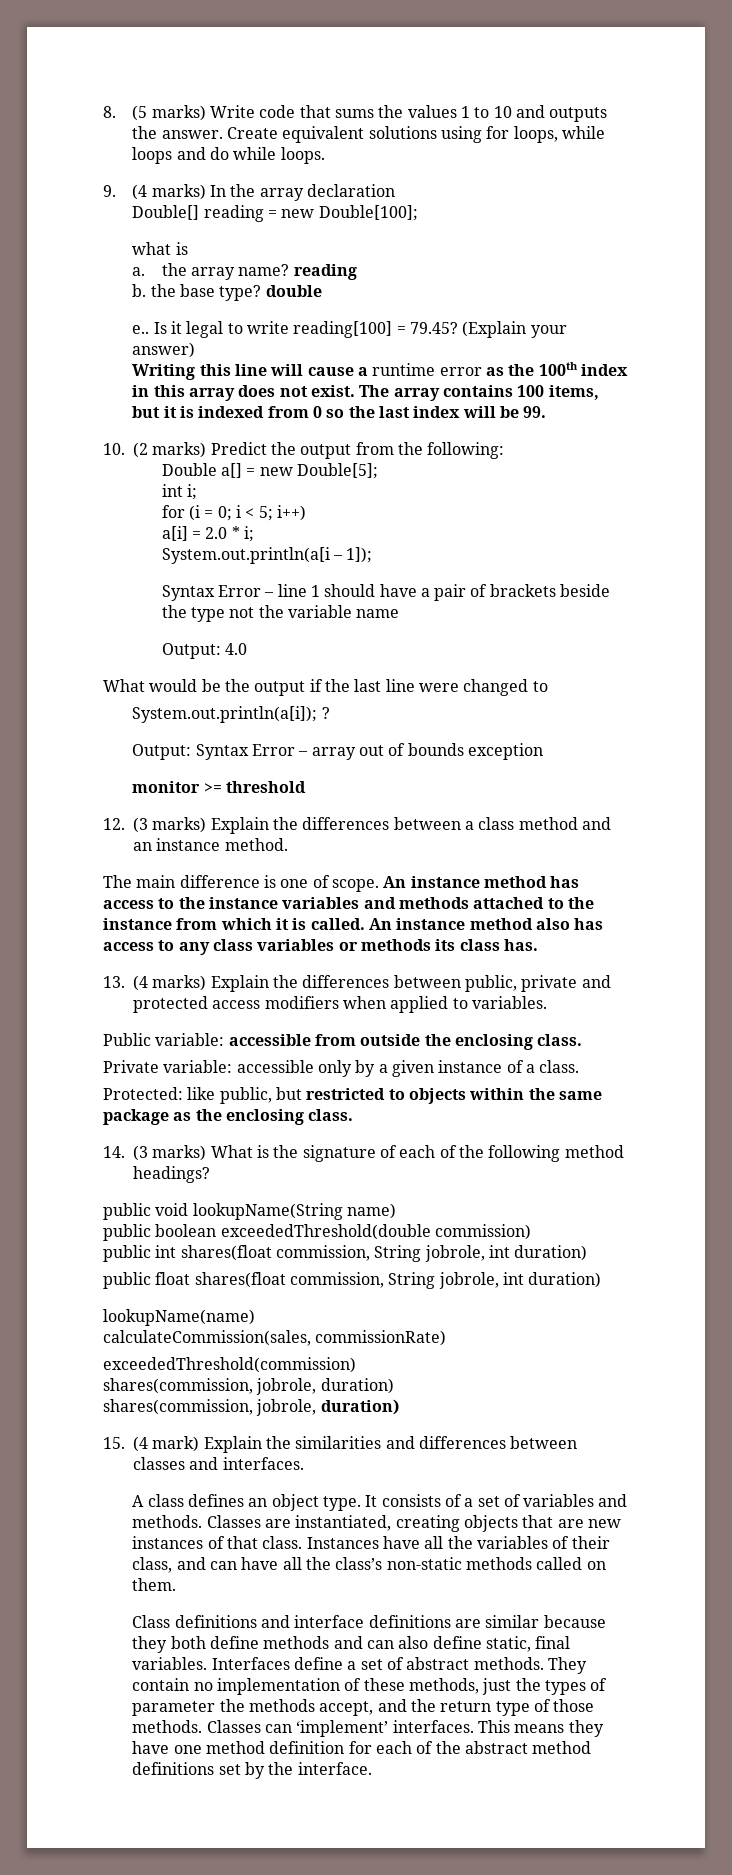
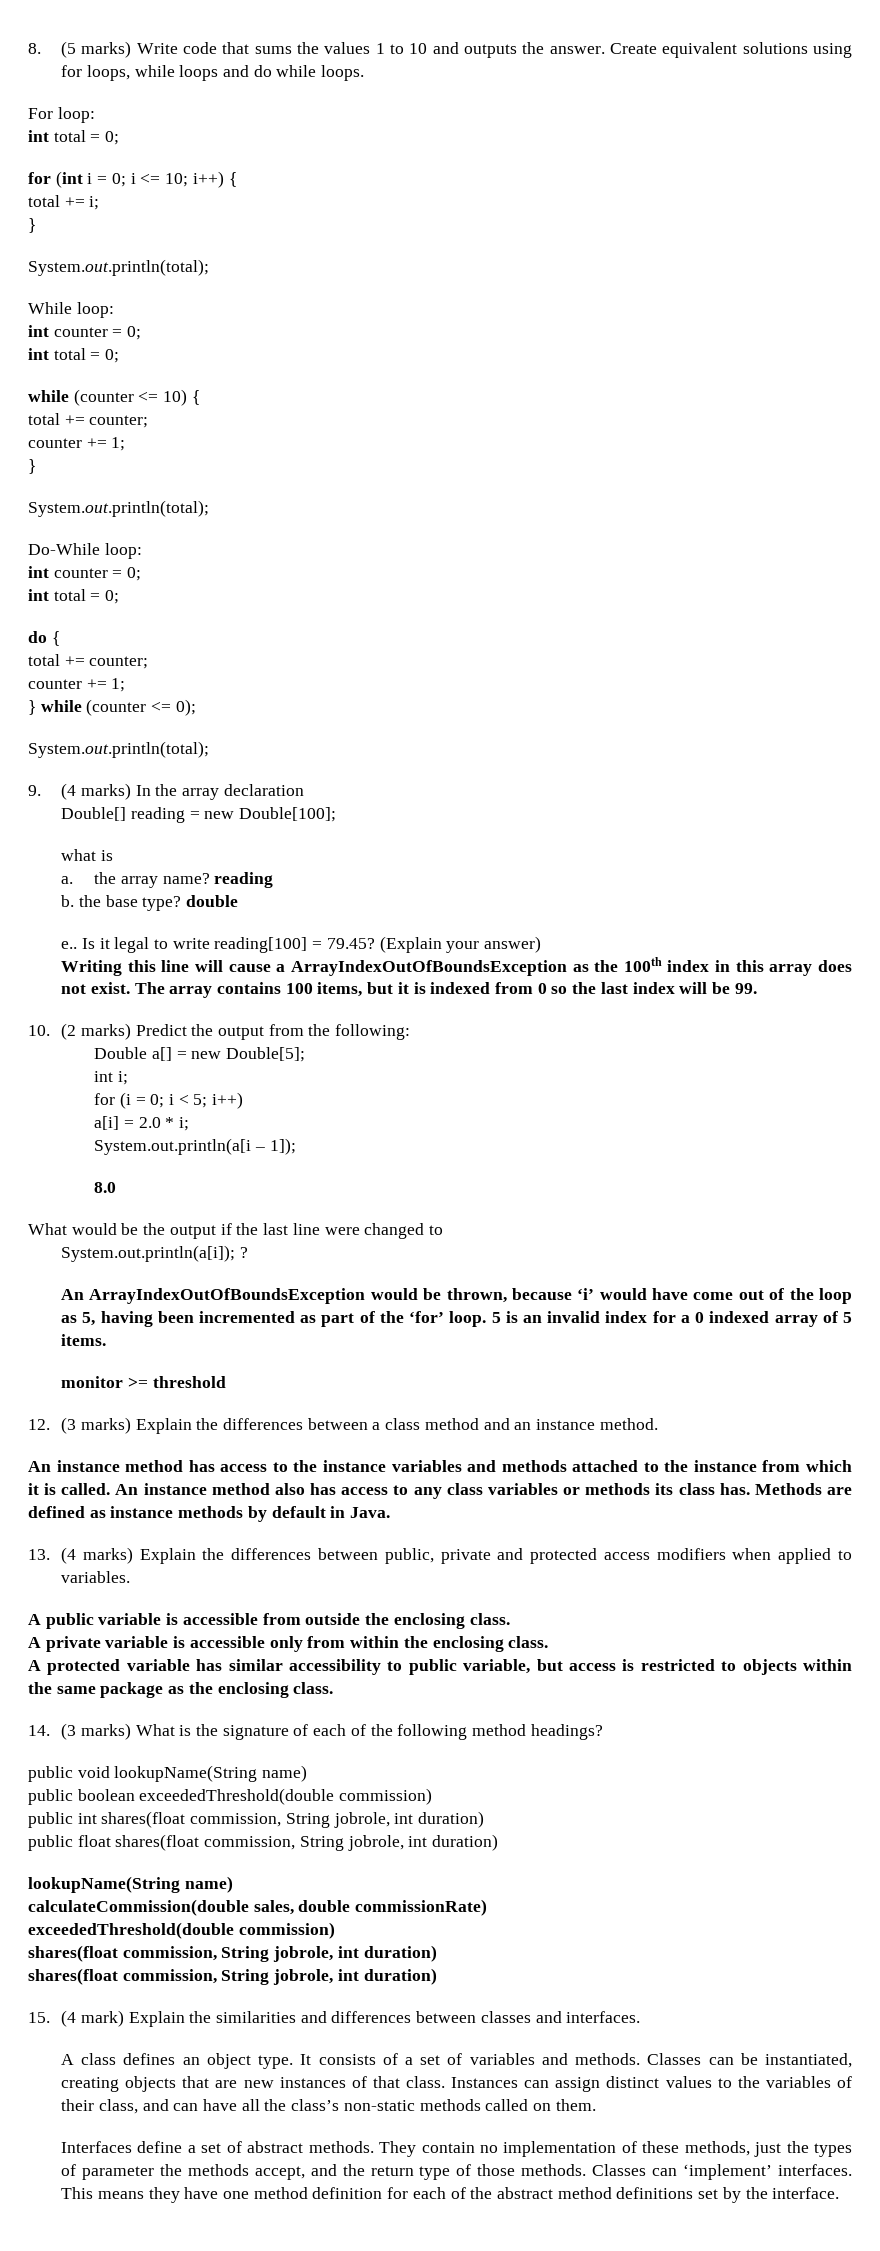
+ For loop:
+ int total = 0;
+ for (int i = 0; i <= 10; i++) {
+ total += i;
+ }
+ System.out.println(total);
+ While loop:
+ int counter = 0;
+ int total = 0;
+ while (counter <= 10) {
+ total += counter;
+ counter += 1;
+ }
+ System.out.println(total);
+ Do-While loop:
+ int counter = 0;
+ int total = 0;
+ do {
+ total += counter;
+ counter += 1;
+ } while (counter <= 0);
+ System.out.println(total);
- Writing this line will cause a runtime error as the 100th index in this array does not exist.
+ Writing this line will cause a ArrayIndexOutOfBoundsException as the 100th index in this array does not exist.
- Syntax Error – line 1 should have a pair of brackets beside the type not the variable name
- Output: 4.0
+ 8.0
- Output: Syntax Error – array out of bounds exception
+ An ArrayIndexOutOfBoundsException would be thrown, because ‘i’ would have come out of the loop as 5, having been incremented as part of the ‘for’ loop. 5 is an invalid index for a 0 indexed array of 5 items.
- The main difference is one of scope.
+ Methods are defined as instance methods by default in Java.
- Public variable: accessible from outside the enclosing class.
+ A public variable is accessible from outside the enclosing class.
- Private variable: accessible only by a given instance of a class.
- Protected: like public, but restricted to objects within the same package as the enclosing class.
+ A private variable is accessible only from within the enclosing class.
+ A protected variable has similar accessibility to public variable, but access is restricted to objects within the same package as the enclosing class.
  public float shares(float commission, String jobrole, int duration)
- lookupName(name)
- calculateCommission(sales, commissionRate)
- exceededThreshold(commission)
- shares(commission, jobrole, duration)
- shares(commission, jobrole, duration)
+ lookupName(String name)
+ calculateCommission(double sales, double commissionRate)
+ exceededThreshold(double commission)
+ shares(float commission, String jobrole, int duration)
+ shares(float commission, String jobrole, int duration)
- Classes are instantiated, creating objects that are new instances of that class.
+ Classes can be instantiated, creating objects that are new instances of that class.
- Instances have all the variables of their class, and can have all the class’s non-static methods called on them.
+ Instances can assign distinct values to the variables of their class, and can have all the class’s non-static methods called on them.
- Class definitions and interface definitions are similar because they both define methods and can also define static, final variables.

